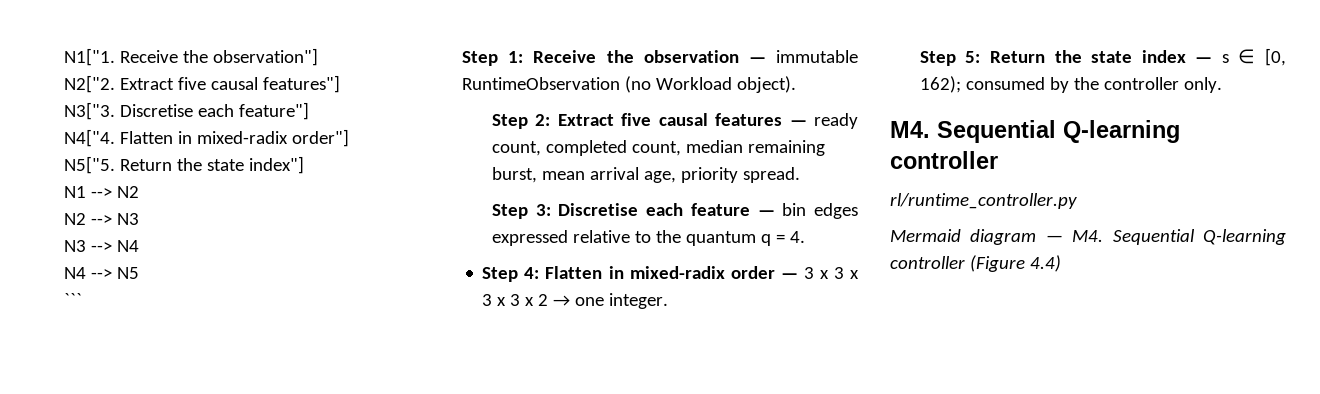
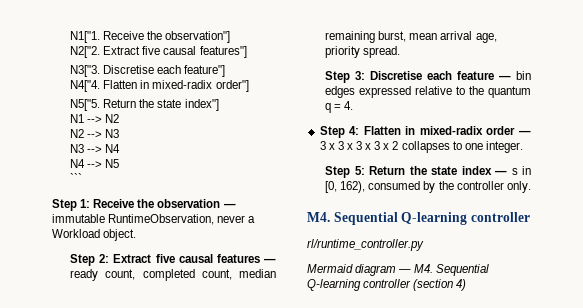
- Step 1: Receive the observation — immutable RuntimeObservation (no Workload object).
+ Step 1: Receive the observation — immutable RuntimeObservation, never a Workload object.
- Step 4: Flatten in mixed-radix order — 3 x 3 x 3 x 3 x 2 → one integer.
+ Step 4: Flatten in mixed-radix order — 3 x 3 x 3 x 3 x 2 collapses to one integer.
- Step 5: Return the state index — s ∈ [0, 162); consumed by the controller only.
+ Step 5: Return the state index — s in [0, 162), consumed by the controller only.
- Mermaid diagram — M4. Sequential Q-learning controller (Figure 4.4)
+ Mermaid diagram — M4. Sequential Q-learning controller (section 4)

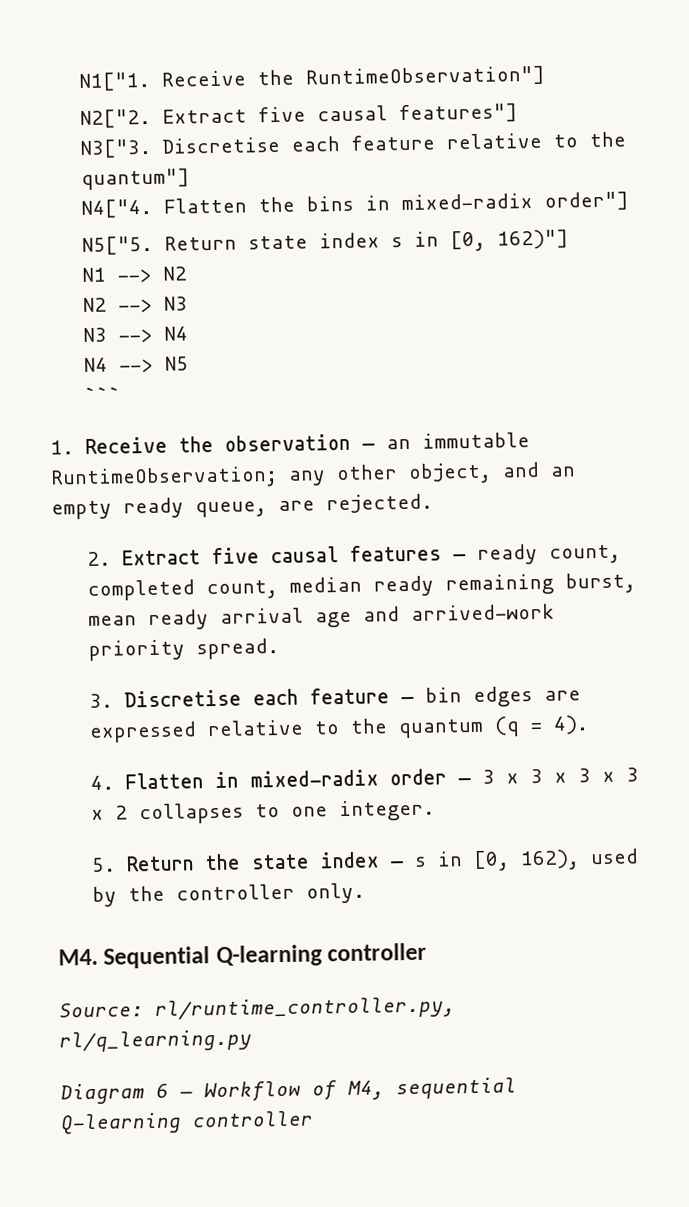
- Receive the observation"]
+ Receive the RuntimeObservation"]
- Discretise each feature"]
+ Discretise each feature relative to the quantum"]
- Flatten in mixed-radix order"]
+ Flatten the bins in mixed-radix order"]
- Return the state index"]
+ Return state index s in [0, 162)"]
- Step 1: Receive the observation — immutable RuntimeObservation, never a Workload object.
- Step 2: Extract five causal features — ready count, completed count, median remaining burst, mean arrival age, priority spread.
+ 1. Receive the observation — an immutable RuntimeObservation; any other object, and an empty ready queue, are rejected.
+ 2. Extract five causal features — ready count, completed count, median ready remaining burst, mean ready arrival age and arrived-work priority spread.
- Step 3: Discretise each feature — bin edges expressed relative to the quantum q = 4.
- Step 4: Flatten in mixed-radix order — 3 x 3 x 3 x 3 x 2 collapses to one integer.
+ 3. Discretise each feature — bin edges are expressed relative to the quantum (q = 4).
+ 4. Flatten in mixed-radix order — 3 x 3 x 3 x 3 x 2 collapses to one integer.
- Step 5: Return the state index — s in [0, 162), consumed by the controller only.
+ 5. Return the state index — s in [0, 162), used by the controller only.
- rl/runtime_controller.py
- Mermaid diagram — M4. Sequential Q-learning controller (section 4)
+ Source: rl/runtime_controller.py, rl/q_learning.py
+ Diagram 6 — Workflow of M4, sequential Q-learning controller

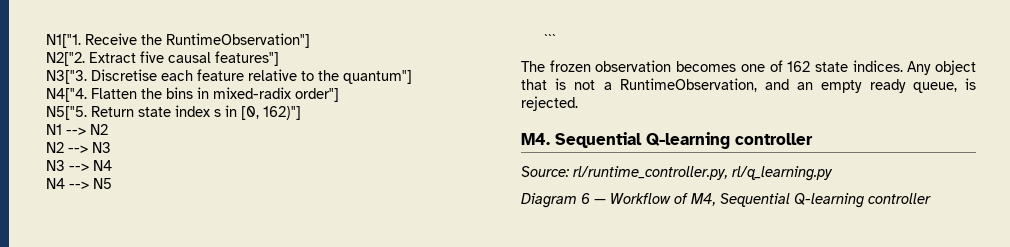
- 1. Receive the observation — an immutable RuntimeObservation; any other object, and an empty ready queue, are rejected.
+ The frozen observation becomes one of 162 state indices. Any object that is not a RuntimeObservation, and an empty ready queue, is rejected.
- 2. Extract five causal features — ready count, completed count, median ready remaining burst, mean ready arrival age and arrived-work priority spread.
- 3. Discretise each feature — bin edges are expressed relative to the quantum (q = 4).
- 4. Flatten in mixed-radix order — 3 x 3 x 3 x 3 x 2 collapses to one integer.
- 5. Return the state index — s in [0, 162), used by the controller only.
- Diagram 6 — Workflow of M4, sequential Q-learning controller
+ Diagram 6 — Workflow of M4, Sequential Q-learning controller

